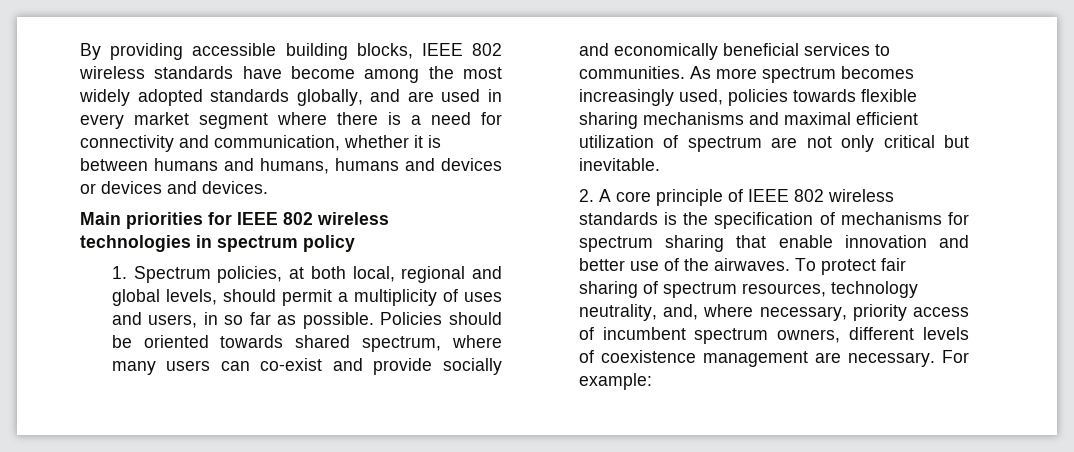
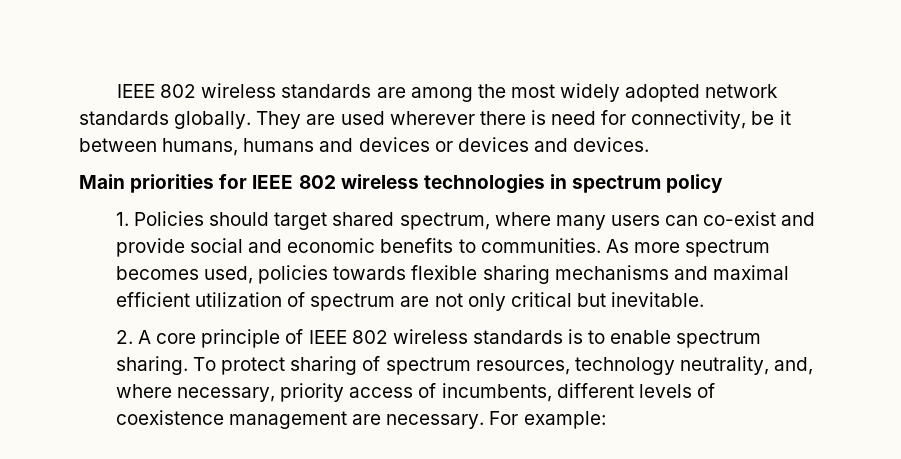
- By providing accessible building blocks, IEEE 802 wireless standards have become among the most widely adopted standards globally, and are used in every market segment where there is a need for connectivity and communication, whether it is between humans and humans, humans and devices or devices and devices.
+ IEEE 802 wireless standards are among the most widely adopted network standards globally. They are used wherever there is need for connectivity, be it between humans, humans and devices or devices and devices.
- 1. Spectrum policies, at both local, regional and global levels, should permit a multiplicity of uses and users, in so far as possible. Policies should be oriented towards shared spectrum, where many users can co-exist and provide socially and economically beneficial services to communities.
+ 1. Policies should target shared spectrum, where many users can co-exist and provide social and economic benefits to communities.
- As more spectrum becomes increasingly used, policies towards flexible sharing mechanisms and maximal efficient utilization of spectrum are not only critical but inevitable.
+ As more spectrum becomes used, policies towards flexible sharing mechanisms and maximal efficient utilization of spectrum are not only critical but inevitable.
- 2. A core principle of IEEE 802 wireless standards is the specification of mechanisms for spectrum sharing that enable innovation and better use of the airwaves.
+ 2. A core principle of IEEE 802 wireless standards is to enable spectrum sharing.
- To protect fair sharing of spectrum resources, technology neutrality, and, where necessary, priority access of incumbent spectrum owners, different levels of coexistence management are necessary.
+ To protect sharing of spectrum resources, technology neutrality, and, where necessary, priority access of incumbents, different levels of coexistence management are necessary.

